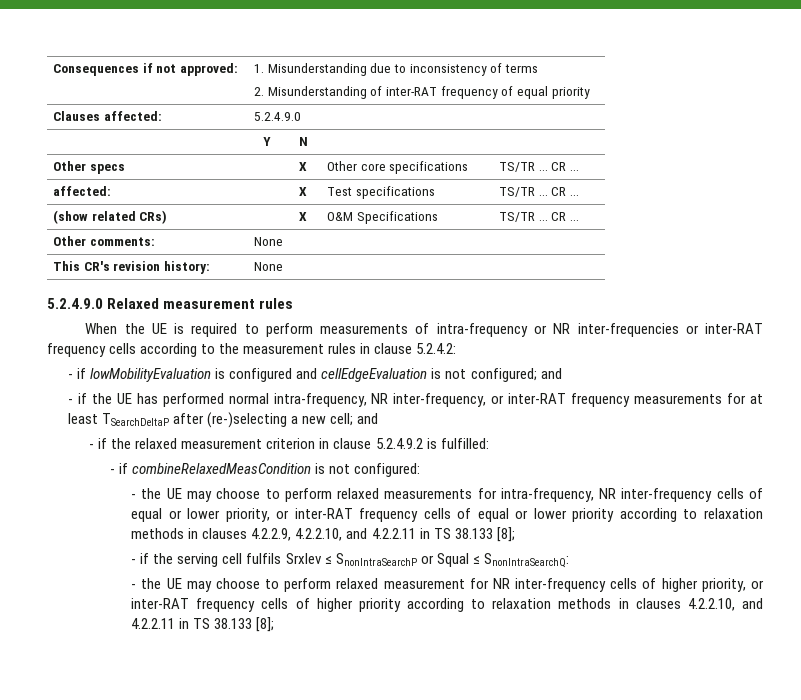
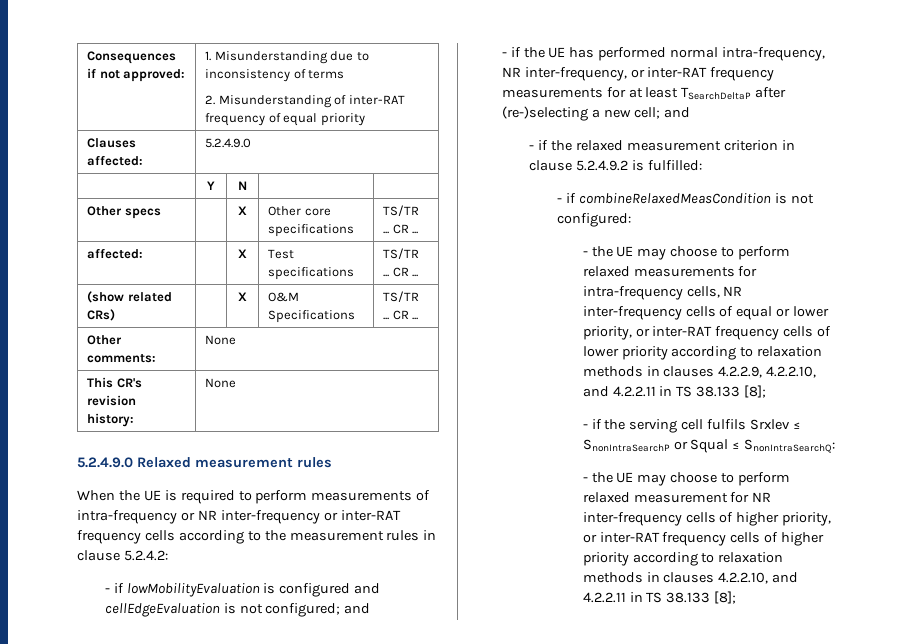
- When the UE is required to perform measurements of intra-frequency or NR inter-frequencies or inter-RAT frequency cells according to the measurement rules in clause 5.2.4.2:
+ When the UE is required to perform measurements of intra-frequency or NR inter-frequency or inter-RAT frequency cells according to the measurement rules in clause 5.2.4.2:
- - the UE may choose to perform relaxed measurements for intra-frequency, NR inter-frequency cells of equal or lower priority, or inter-RAT frequency cells of equal or lower priority according to relaxation methods in clauses 4.2.2.9, 4.2.2.10, and 4.2.2.11 in TS 38.133 [8];
+ - the UE may choose to perform relaxed measurements for intra-frequency cells, NR inter-frequency cells of equal or lower priority, or inter-RAT frequency cells of lower priority according to relaxation methods in clauses 4.2.2.9, 4.2.2.10, and 4.2.2.11 in TS 38.133 [8];

